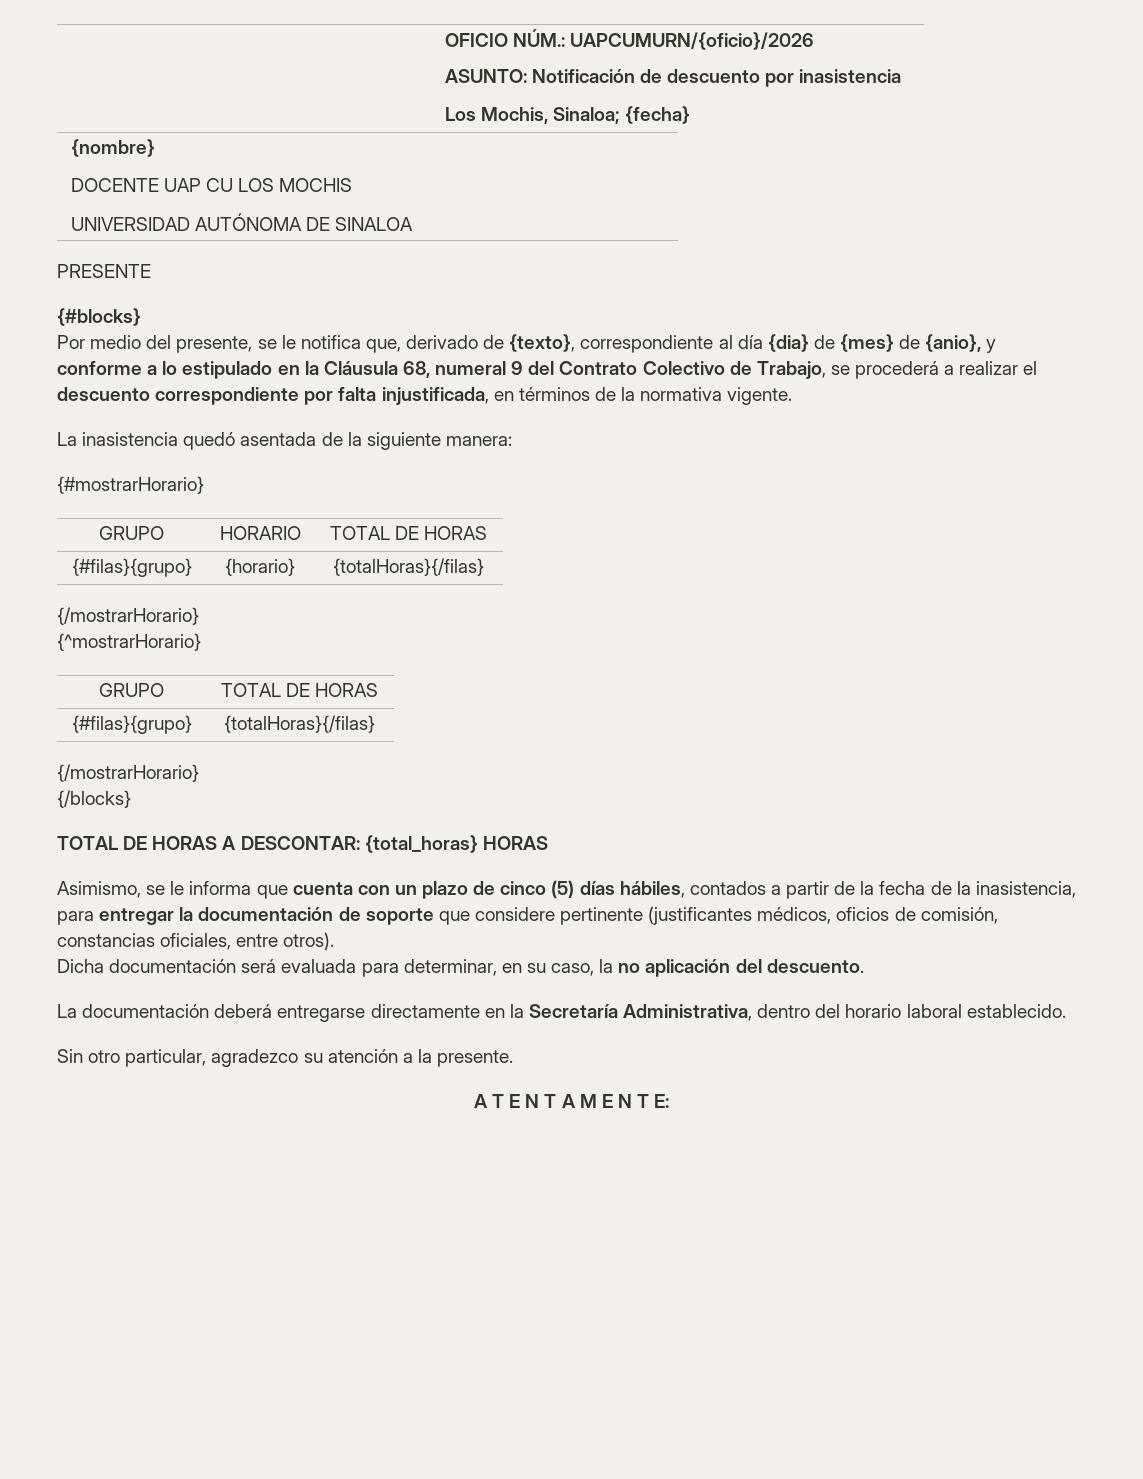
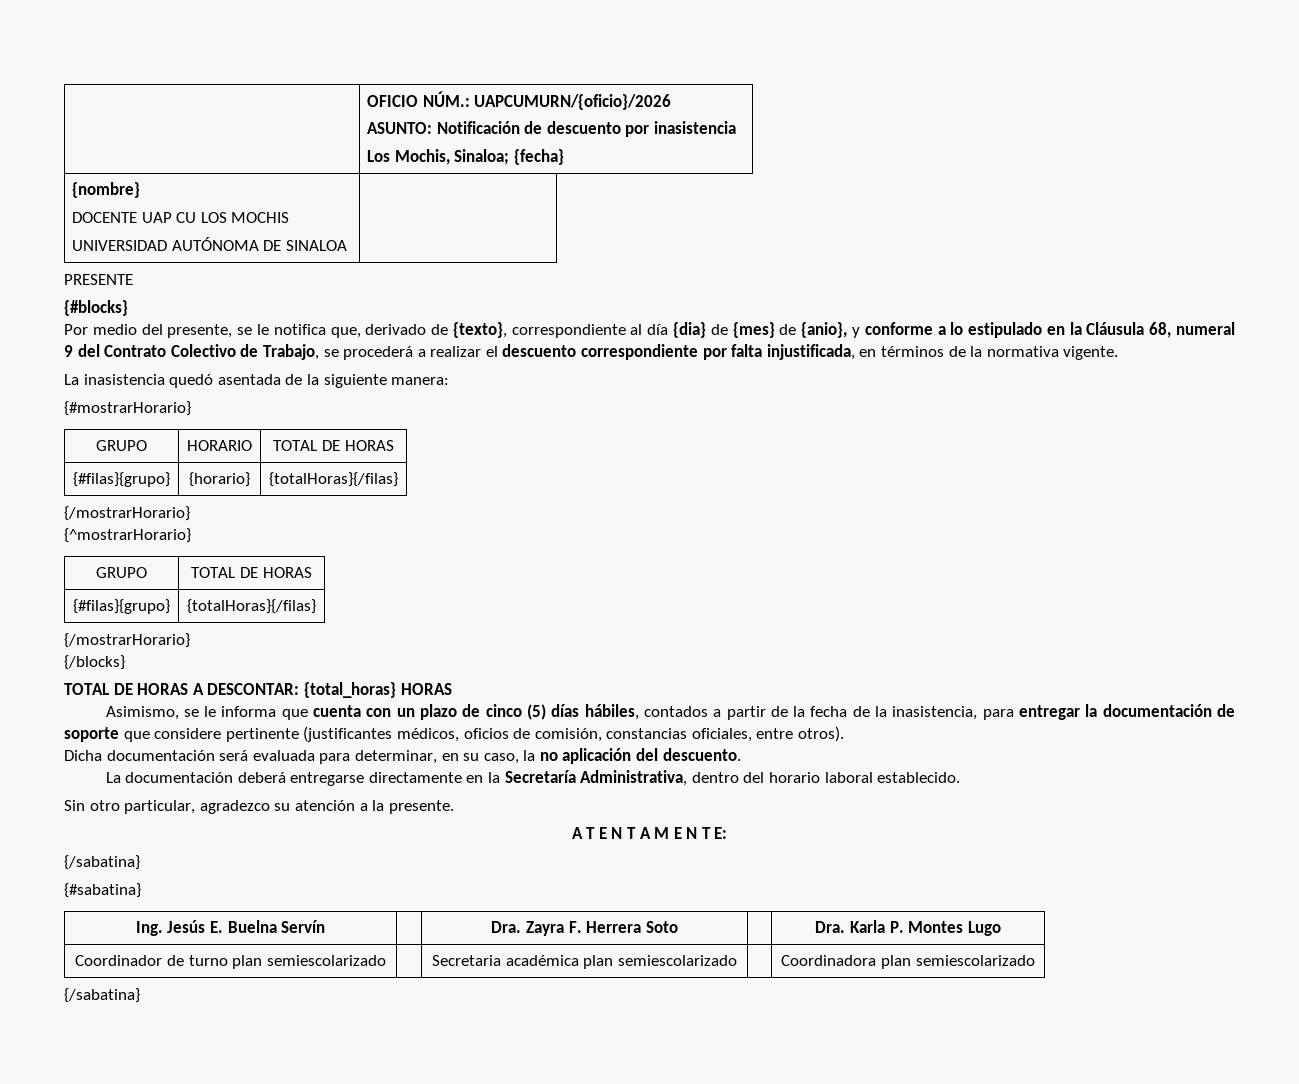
  A T E N T A M E N T E:
+ {/sabatina}
+ {#sabatina}
+ Ing. Jesús E. Buelna Servín | | Dra. Zayra F. Herrera Soto | | Dra. Karla P. Montes Lugo
+ Coordinador de turno plan semiescolarizado | | Secretaria académica plan semiescolarizado | | Coordinadora plan semiescolarizado
+ {/sabatina}

